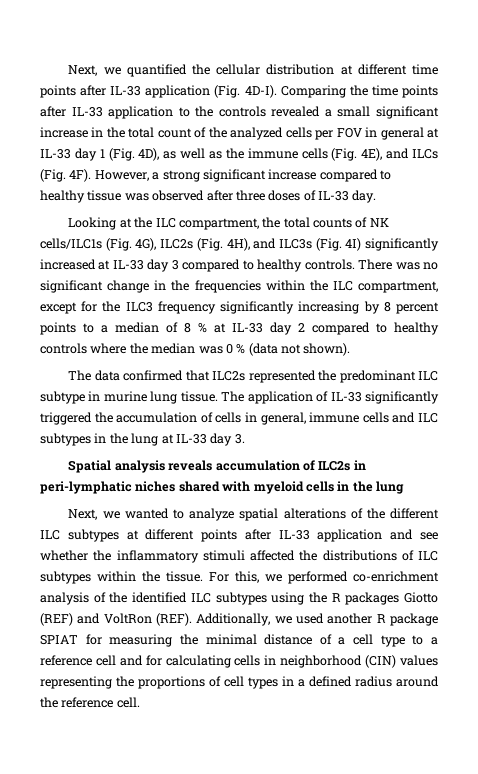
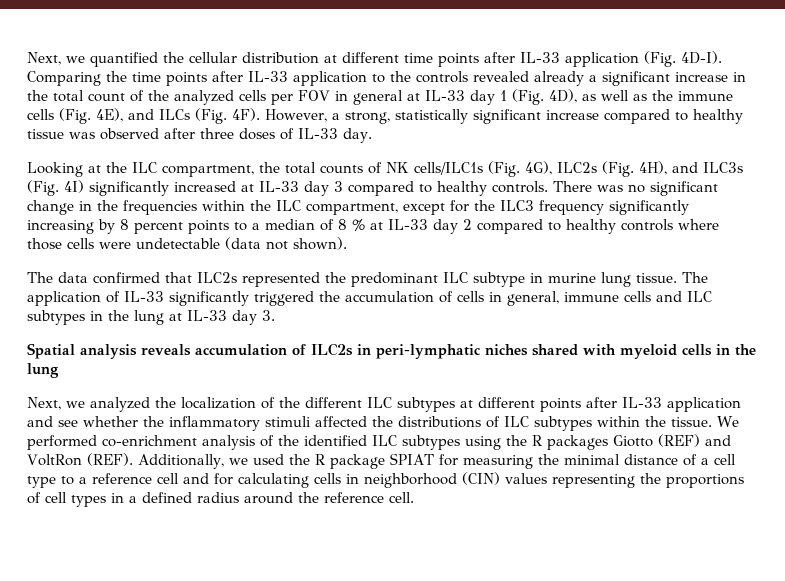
- Comparing the time points after IL-33 application to the controls revealed a small significant increase in the total count of the analyzed cells per FOV in general at IL-33 day 1 (Fig. 4D), as well as the immune cells (Fig. 4E), and ILCs (Fig. 4F).
+ Comparing the time points after IL-33 application to the controls revealed already a significant increase in the total count of the analyzed cells per FOV in general at IL-33 day 1 (Fig. 4D), as well as the immune cells (Fig. 4E), and ILCs (Fig. 4F).
- However, a strong significant increase compared to healthy tissue was observed after three doses of IL-33 day.
+ However, a strong, statistically significant increase compared to healthy tissue was observed after three doses of IL-33 day.
- There was no significant change in the frequencies within the ILC compartment, except for the ILC3 frequency significantly increasing by 8 percent points to a median of 8 % at IL-33 day 2 compared to healthy controls where the median was 0 % (data not shown).
+ There was no significant change in the frequencies within the ILC compartment, except for the ILC3 frequency significantly increasing by 8 percent points to a median of 8 % at IL-33 day 2 compared to healthy controls where those cells were undetectable (data not shown).
- Next, we wanted to analyze spatial alterations of the different ILC subtypes at different points after IL-33 application and see whether the inflammatory stimuli affected the distributions of ILC subtypes within the tissue.
+ Next, we analyzed the localization of the different ILC subtypes at different points after IL-33 application and see whether the inflammatory stimuli affected the distributions of ILC subtypes within the tissue.
- For this, we performed co-enrichment analysis of the identified ILC subtypes using the R packages Giotto (REF) and VoltRon (REF).
+ We performed co-enrichment analysis of the identified ILC subtypes using the R packages Giotto (REF) and VoltRon (REF).
- Additionally, we used another R package SPIAT for measuring the minimal distance of a cell type to a reference cell and for calculating cells in neighborhood (CIN) values representing the proportions of cell types in a defined radius around the reference cell.
+ Additionally, we used the R package SPIAT for measuring the minimal distance of a cell type to a reference cell and for calculating cells in neighborhood (CIN) values representing the proportions of cell types in a defined radius around the reference cell.

